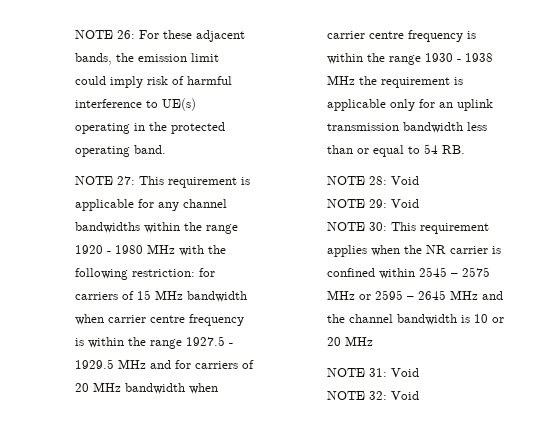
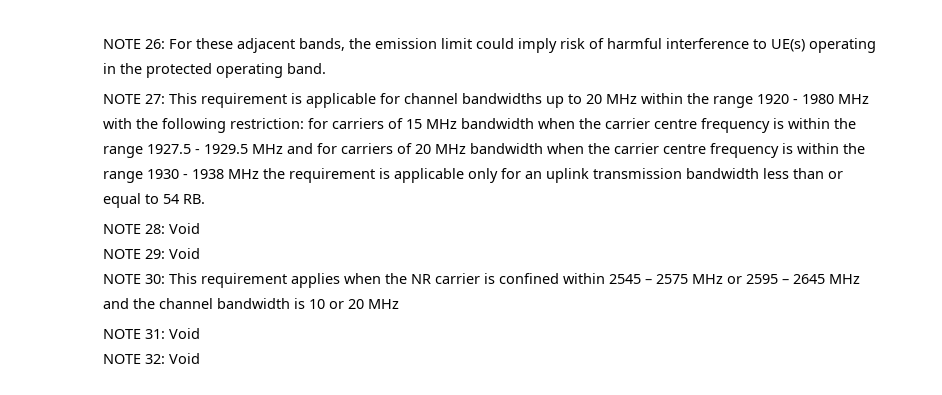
- This requirement is applicable for any channel bandwidths within the range 1920 - 1980 MHz with the following restriction:
+ This requirement is applicable for channel bandwidths up to 20 MHz within the range 1920 - 1980 MHz with the following restriction:
- for carriers of 15 MHz bandwidth when carrier centre frequency is within the range 1927.5 - 1929.5 MHz and for carriers of 20 MHz bandwidth when carrier centre frequency is within the range 1930 - 1938 MHz the requirement is applicable only for an uplink transmission bandwidth less than or equal to 54 RB.
+ for carriers of 15 MHz bandwidth when the carrier centre frequency is within the range 1927.5 - 1929.5 MHz and for carriers of 20 MHz bandwidth when the carrier centre frequency is within the range 1930 - 1938 MHz the requirement is applicable only for an uplink transmission bandwidth less than or equal to 54 RB.

